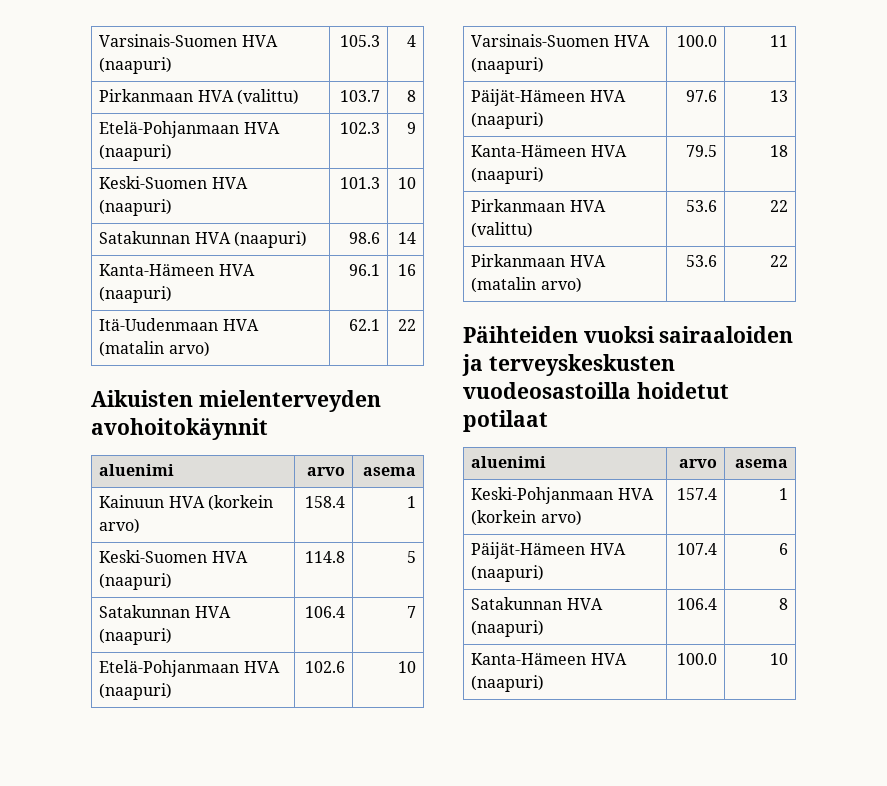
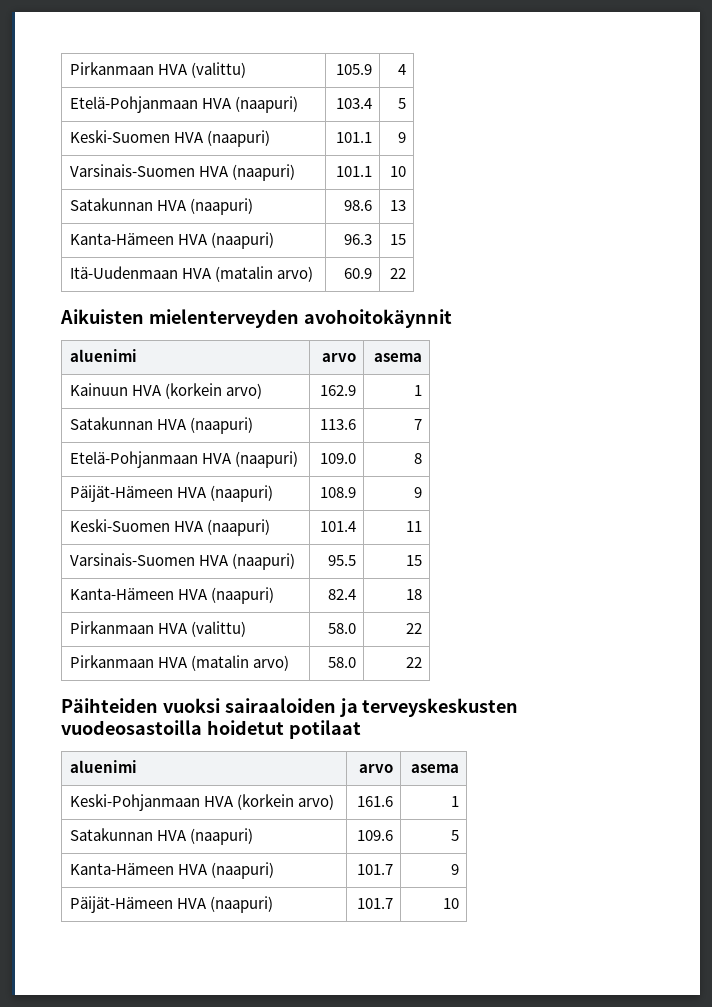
- Varsinais-Suomen HVA (naapuri) | 105.3 | 4
- Pirkanmaan HVA (valittu) | 103.7 | 8
- Etelä-Pohjanmaan HVA (naapuri) | 102.3 | 9
- Keski-Suomen HVA (naapuri) | 101.3 | 10
+ Pirkanmaan HVA (valittu) | 105.9 | 4
+ Etelä-Pohjanmaan HVA (naapuri) | 103.4 | 5
+ Keski-Suomen HVA (naapuri) | 101.1 | 9
+ Varsinais-Suomen HVA (naapuri) | 101.1 | 10
- Satakunnan HVA (naapuri) | 98.6 | 14
- Kanta-Hämeen HVA (naapuri) | 96.1 | 16
+ Satakunnan HVA (naapuri) | 98.6 | 13
+ Kanta-Hämeen HVA (naapuri) | 96.3 | 15
- Itä-Uudenmaan HVA (matalin arvo) | 62.1 | 22
+ Itä-Uudenmaan HVA (matalin arvo) | 60.9 | 22
- Kainuun HVA (korkein arvo) | 158.4 | 1
- Keski-Suomen HVA (naapuri) | 114.8 | 5
- Satakunnan HVA (naapuri) | 106.4 | 7
+ Kainuun HVA (korkein arvo) | 162.9 | 1
+ Satakunnan HVA (naapuri) | 113.6 | 7
- Etelä-Pohjanmaan HVA (naapuri) | 102.6 | 10
- Varsinais-Suomen HVA (naapuri) | 100.0 | 11
- Päijät-Hämeen HVA (naapuri) | 97.6 | 13
- Kanta-Hämeen HVA (naapuri) | 79.5 | 18
+ Etelä-Pohjanmaan HVA (naapuri) | 109.0 | 8
+ Päijät-Hämeen HVA (naapuri) | 108.9 | 9
+ Keski-Suomen HVA (naapuri) | 101.4 | 11
+ Varsinais-Suomen HVA (naapuri) | 95.5 | 15
+ Kanta-Hämeen HVA (naapuri) | 82.4 | 18
- Pirkanmaan HVA (valittu) | 53.6 | 22
+ Pirkanmaan HVA (valittu) | 58.0 | 22
- Pirkanmaan HVA (matalin arvo) | 53.6 | 22
+ Pirkanmaan HVA (matalin arvo) | 58.0 | 22
- Keski-Pohjanmaan HVA (korkein arvo) | 157.4 | 1
- Päijät-Hämeen HVA (naapuri) | 107.4 | 6
- Satakunnan HVA (naapuri) | 106.4 | 8
- Kanta-Hämeen HVA (naapuri) | 100.0 | 10
+ Keski-Pohjanmaan HVA (korkein arvo) | 161.6 | 1
+ Satakunnan HVA (naapuri) | 109.6 | 5
+ Kanta-Hämeen HVA (naapuri) | 101.7 | 9
+ Päijät-Hämeen HVA (naapuri) | 101.7 | 10

